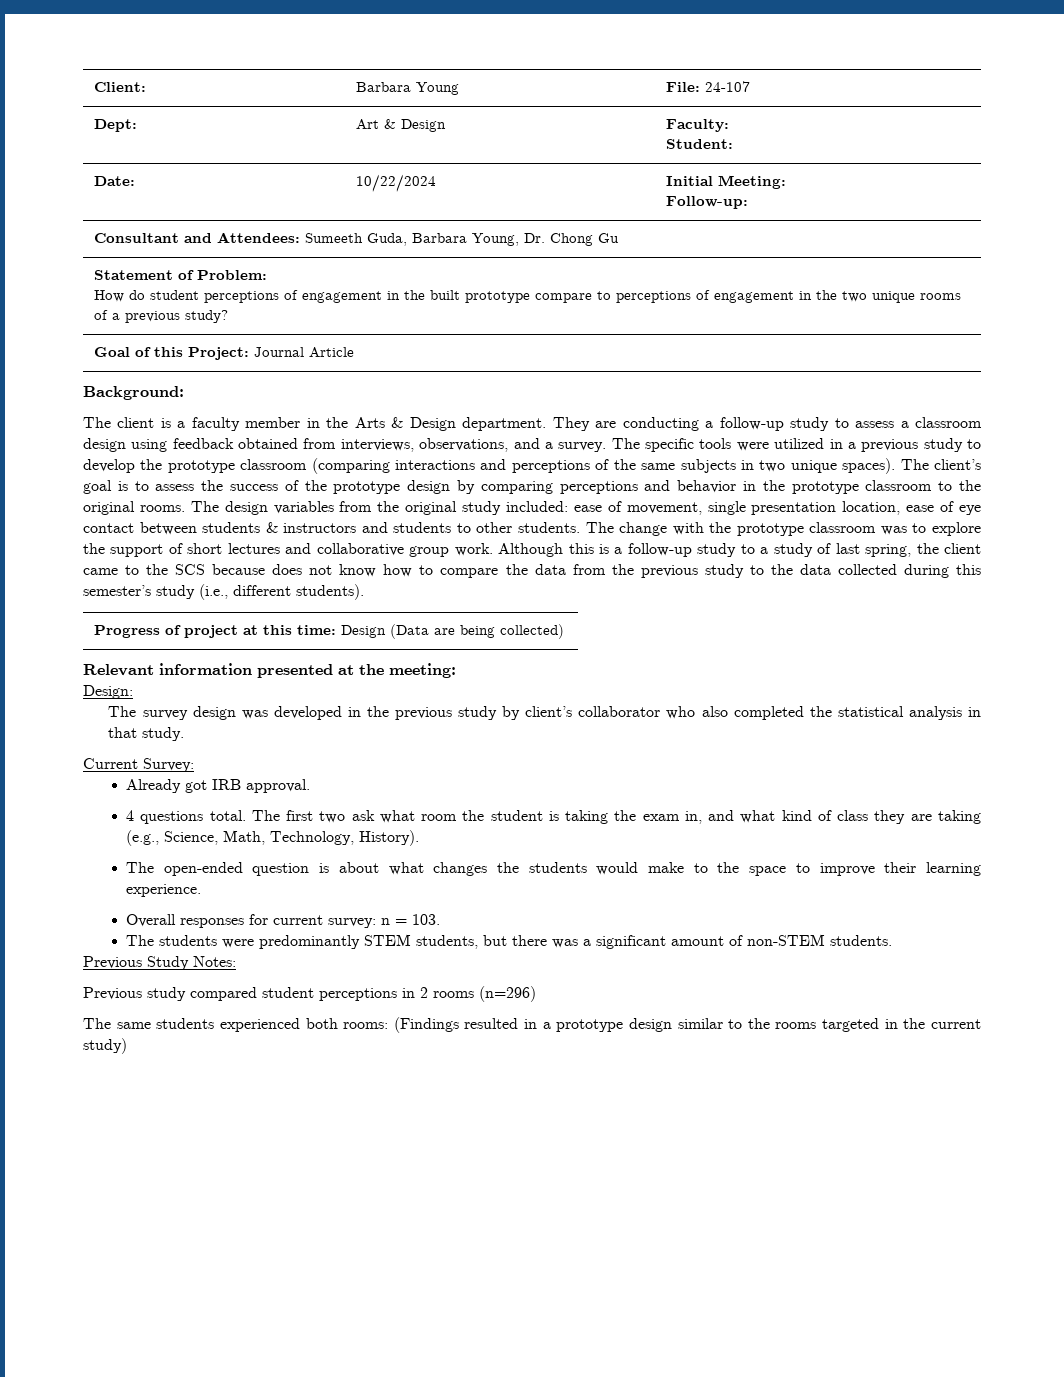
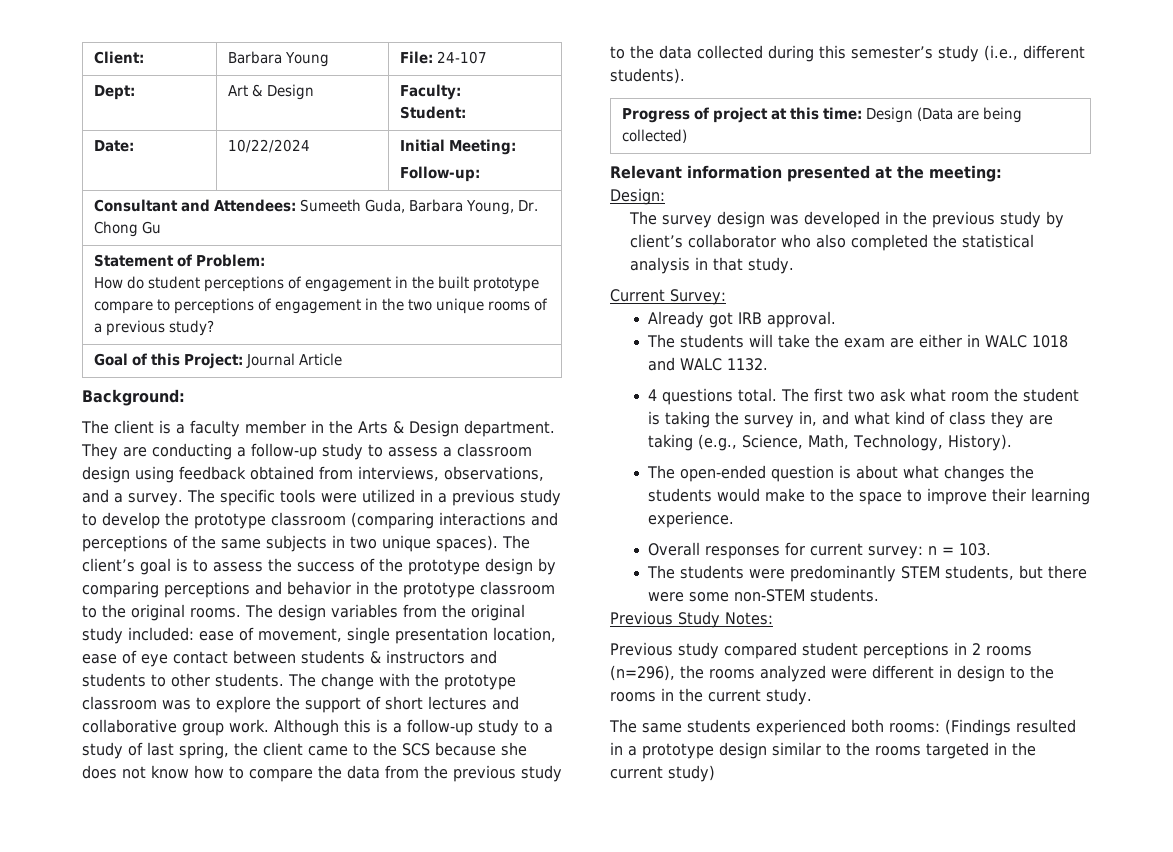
- Although this is a follow-up study to a study of last spring, the client came to the SCS because does not know how to compare the data from the previous study to the data collected during this semester’s study (i.e., different students).
+ Although this is a follow-up study to a study of last spring, the client came to the SCS because she does not know how to compare the data from the previous study to the data collected during this semester’s study (i.e., different students).
+ The students will take the exam are either in WALC 1018 and WALC 1132.
- The first two ask what room the student is taking the exam in, and what kind of class they are taking (e.g., Science, Math, Technology, History).
+ The first two ask what room the student is taking the survey in, and what kind of class they are taking (e.g., Science, Math, Technology, History).
- The students were predominantly STEM students, but there was a significant amount of non-STEM students.
+ The students were predominantly STEM students, but there were some non-STEM students.
- Previous study compared student perceptions in 2 rooms (n=296)
+ Previous study compared student perceptions in 2 rooms (n=296), the rooms analyzed were different in design to the rooms in the current study.

